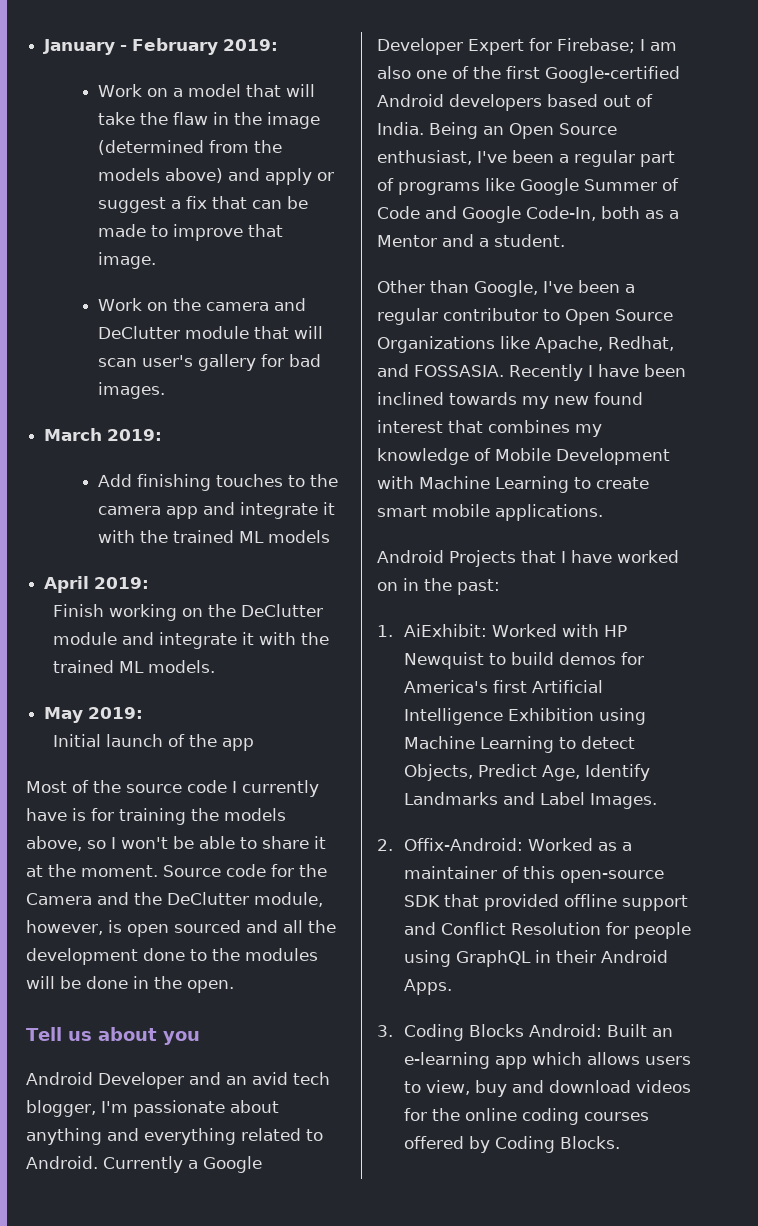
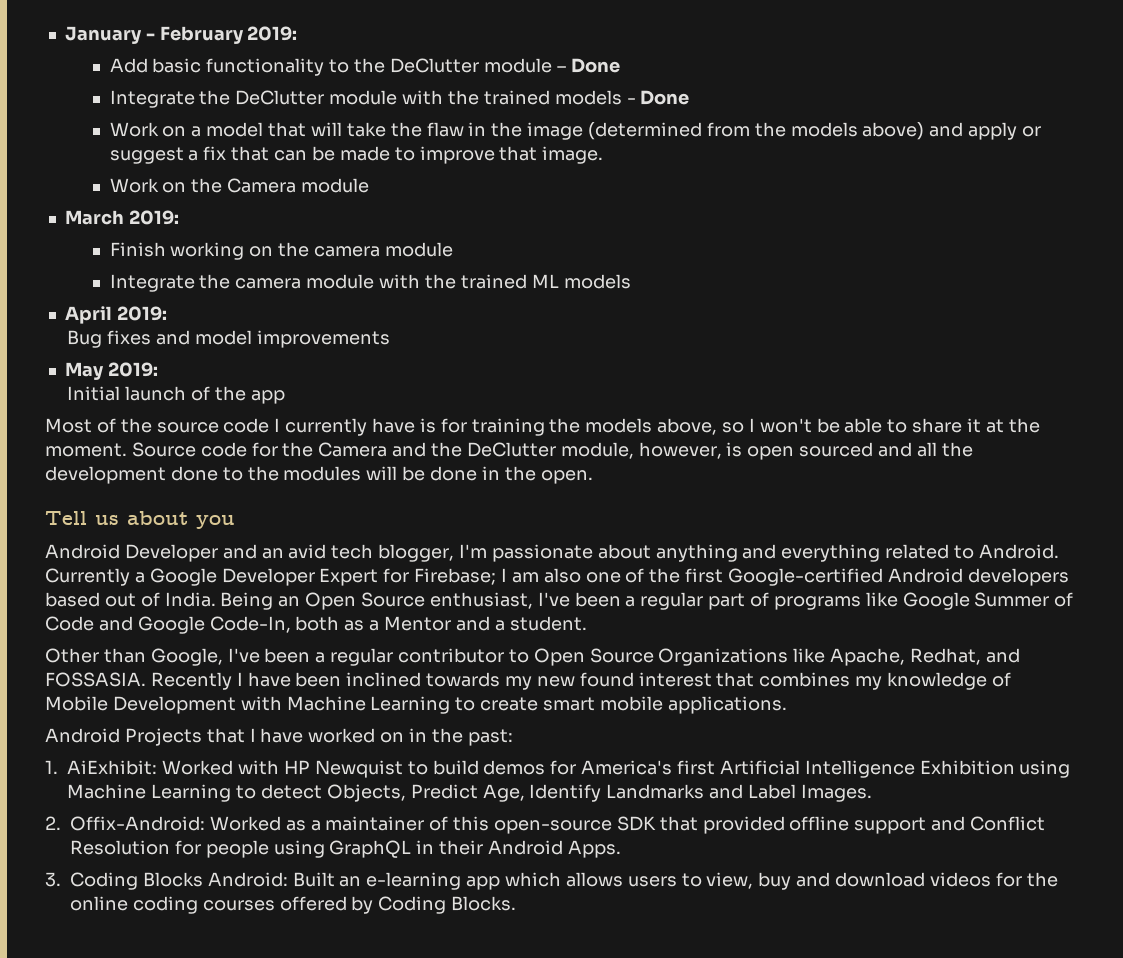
+ Add basic functionality to the DeClutter module – Done
+ Integrate the DeClutter module with the trained models - Done
- Work on the camera and DeClutter module that will scan user's gallery for bad images.
+ Work on the Camera module
  March 2019:
- Add finishing touches to the camera app and integrate it with the trained ML models
+ Finish working on the camera module
+ Integrate the camera module with the trained ML models
- Finish working on the DeClutter module and integrate it with the trained ML models.
+ Bug fixes and model improvements

